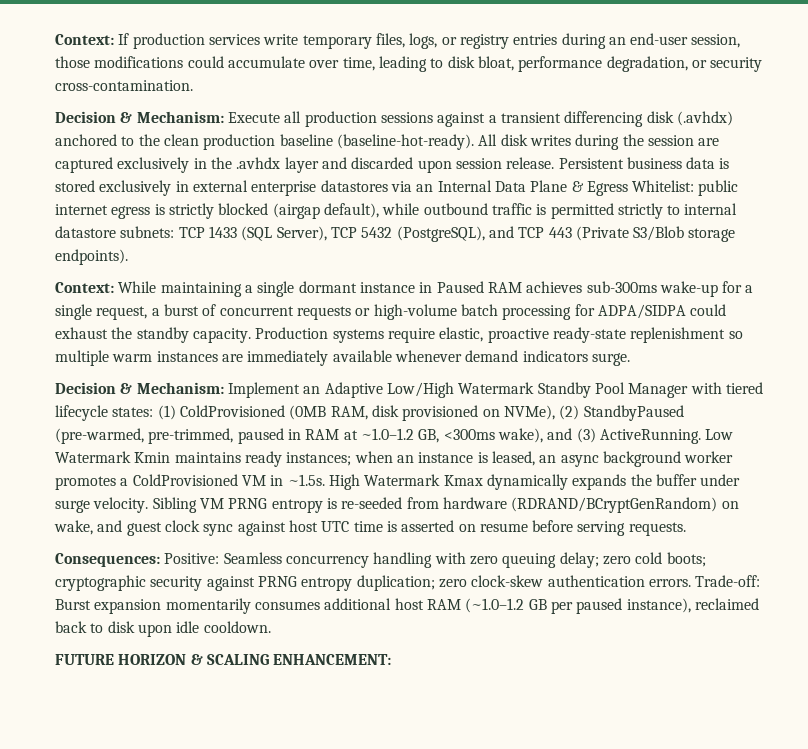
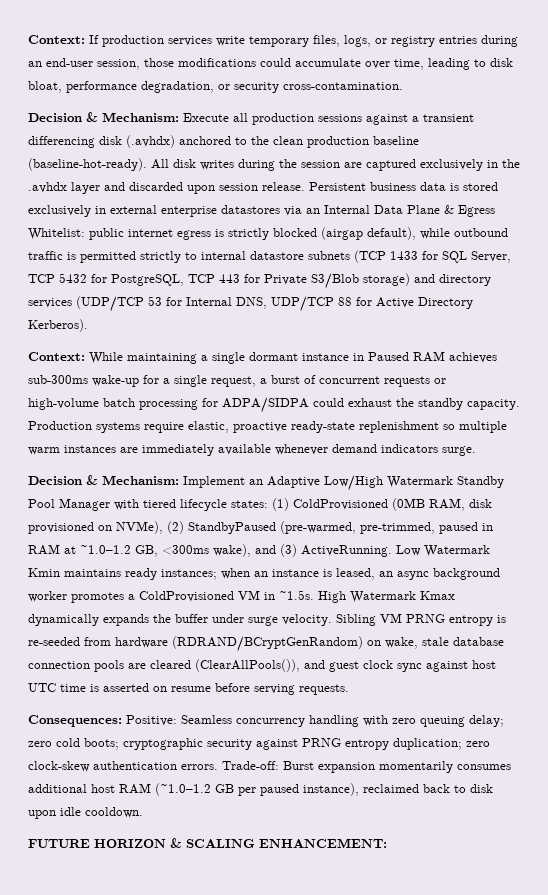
- Persistent business data is stored exclusively in external enterprise datastores via an Internal Data Plane & Egress Whitelist: public internet egress is strictly blocked (airgap default), while outbound traffic is permitted strictly to internal datastore subnets: TCP 1433 (SQL Server), TCP 5432 (PostgreSQL), and TCP 443 (Private S3/Blob storage endpoints).
+ Persistent business data is stored exclusively in external enterprise datastores via an Internal Data Plane & Egress Whitelist: public internet egress is strictly blocked (airgap default), while outbound traffic is permitted strictly to internal datastore subnets (TCP 1433 for SQL Server, TCP 5432 for PostgreSQL, TCP 443 for Private S3/Blob storage) and directory services (UDP/TCP 53 for Internal DNS, UDP/TCP 88 for Active Directory Kerberos).
- Sibling VM PRNG entropy is re-seeded from hardware (RDRAND/BCryptGenRandom) on wake, and guest clock sync against host UTC time is asserted on resume before serving requests.
+ Sibling VM PRNG entropy is re-seeded from hardware (RDRAND/BCryptGenRandom) on wake, stale database connection pools are cleared (ClearAllPools()), and guest clock sync against host UTC time is asserted on resume before serving requests.

